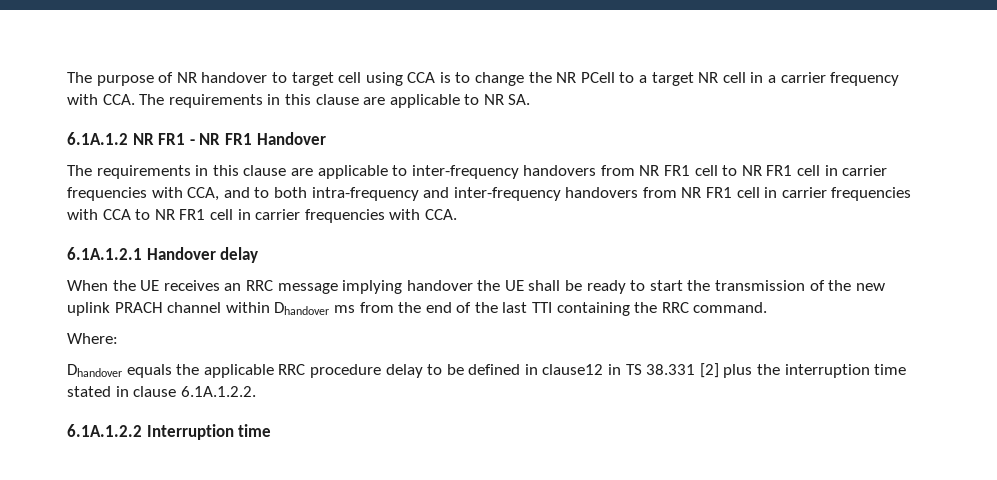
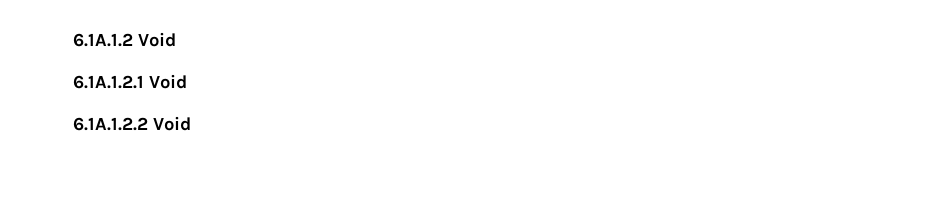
- The purpose of NR handover to target cell using CCA is to change the NR PCell to a target NR cell in a carrier frequency with CCA. The requirements in this clause are applicable to NR SA.
- 6.1A.1.2 NR FR1 - NR FR1 Handover
- The requirements in this clause are applicable to inter-frequency handovers from NR FR1 cell to NR FR1 cell in carrier frequencies with CCA, and to both intra-frequency and inter-frequency handovers from NR FR1 cell in carrier frequencies with CCA to NR FR1 cell in carrier frequencies with CCA.
- 6.1A.1.2.1 Handover delay
- When the UE receives an RRC message implying handover the UE shall be ready to start the transmission of the new uplink PRACH channel within Dhandover ms from the end of the last TTI containing the RRC command.
- Where:
- Dhandover equals the applicable RRC procedure delay to be defined in clause12 in TS 38.331 [2] plus the interruption time stated in clause 6.1A.1.2.2.
+ 6.1A.1.2 Void
+ 6.1A.1.2.1 Void
- 6.1A.1.2.2 Interruption time
+ 6.1A.1.2.2 Void

